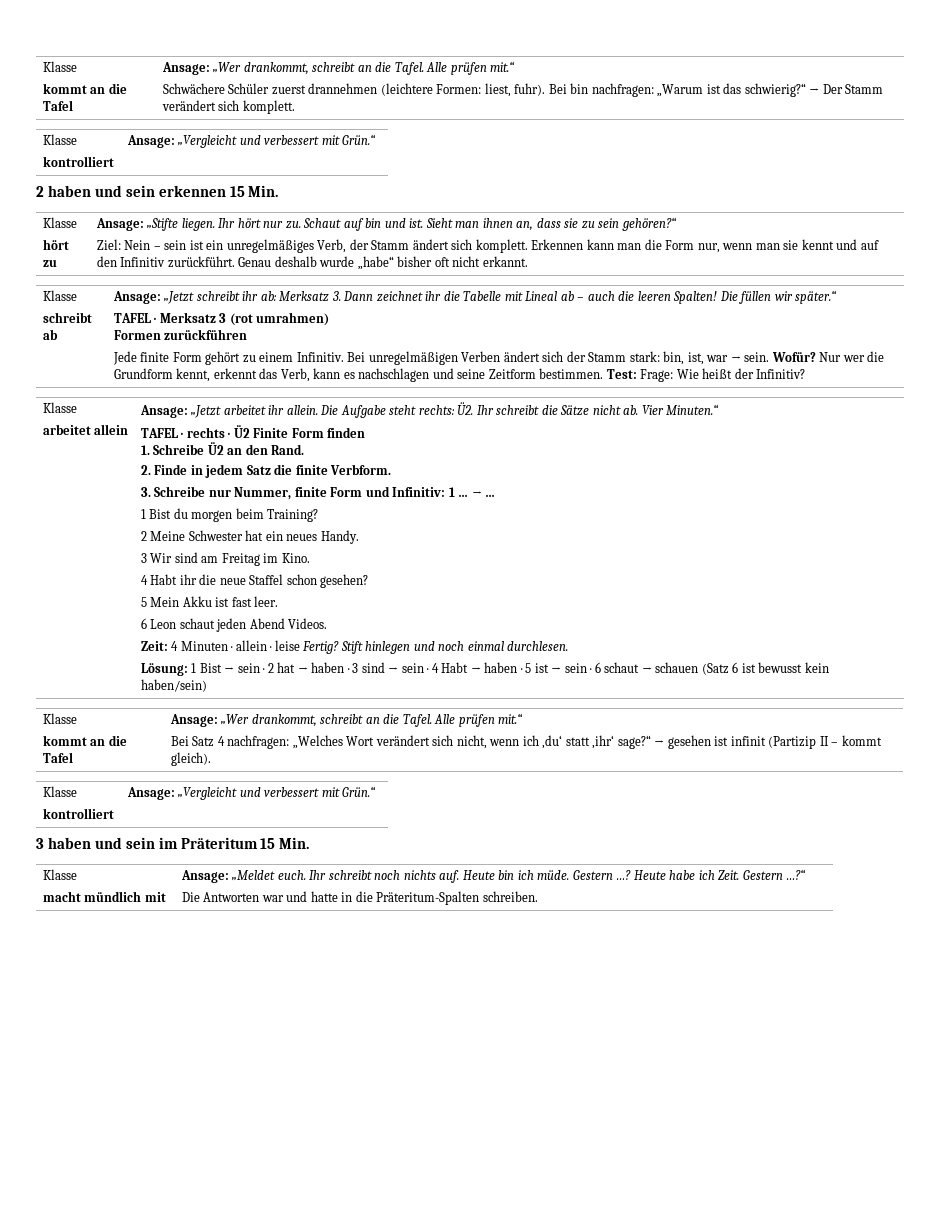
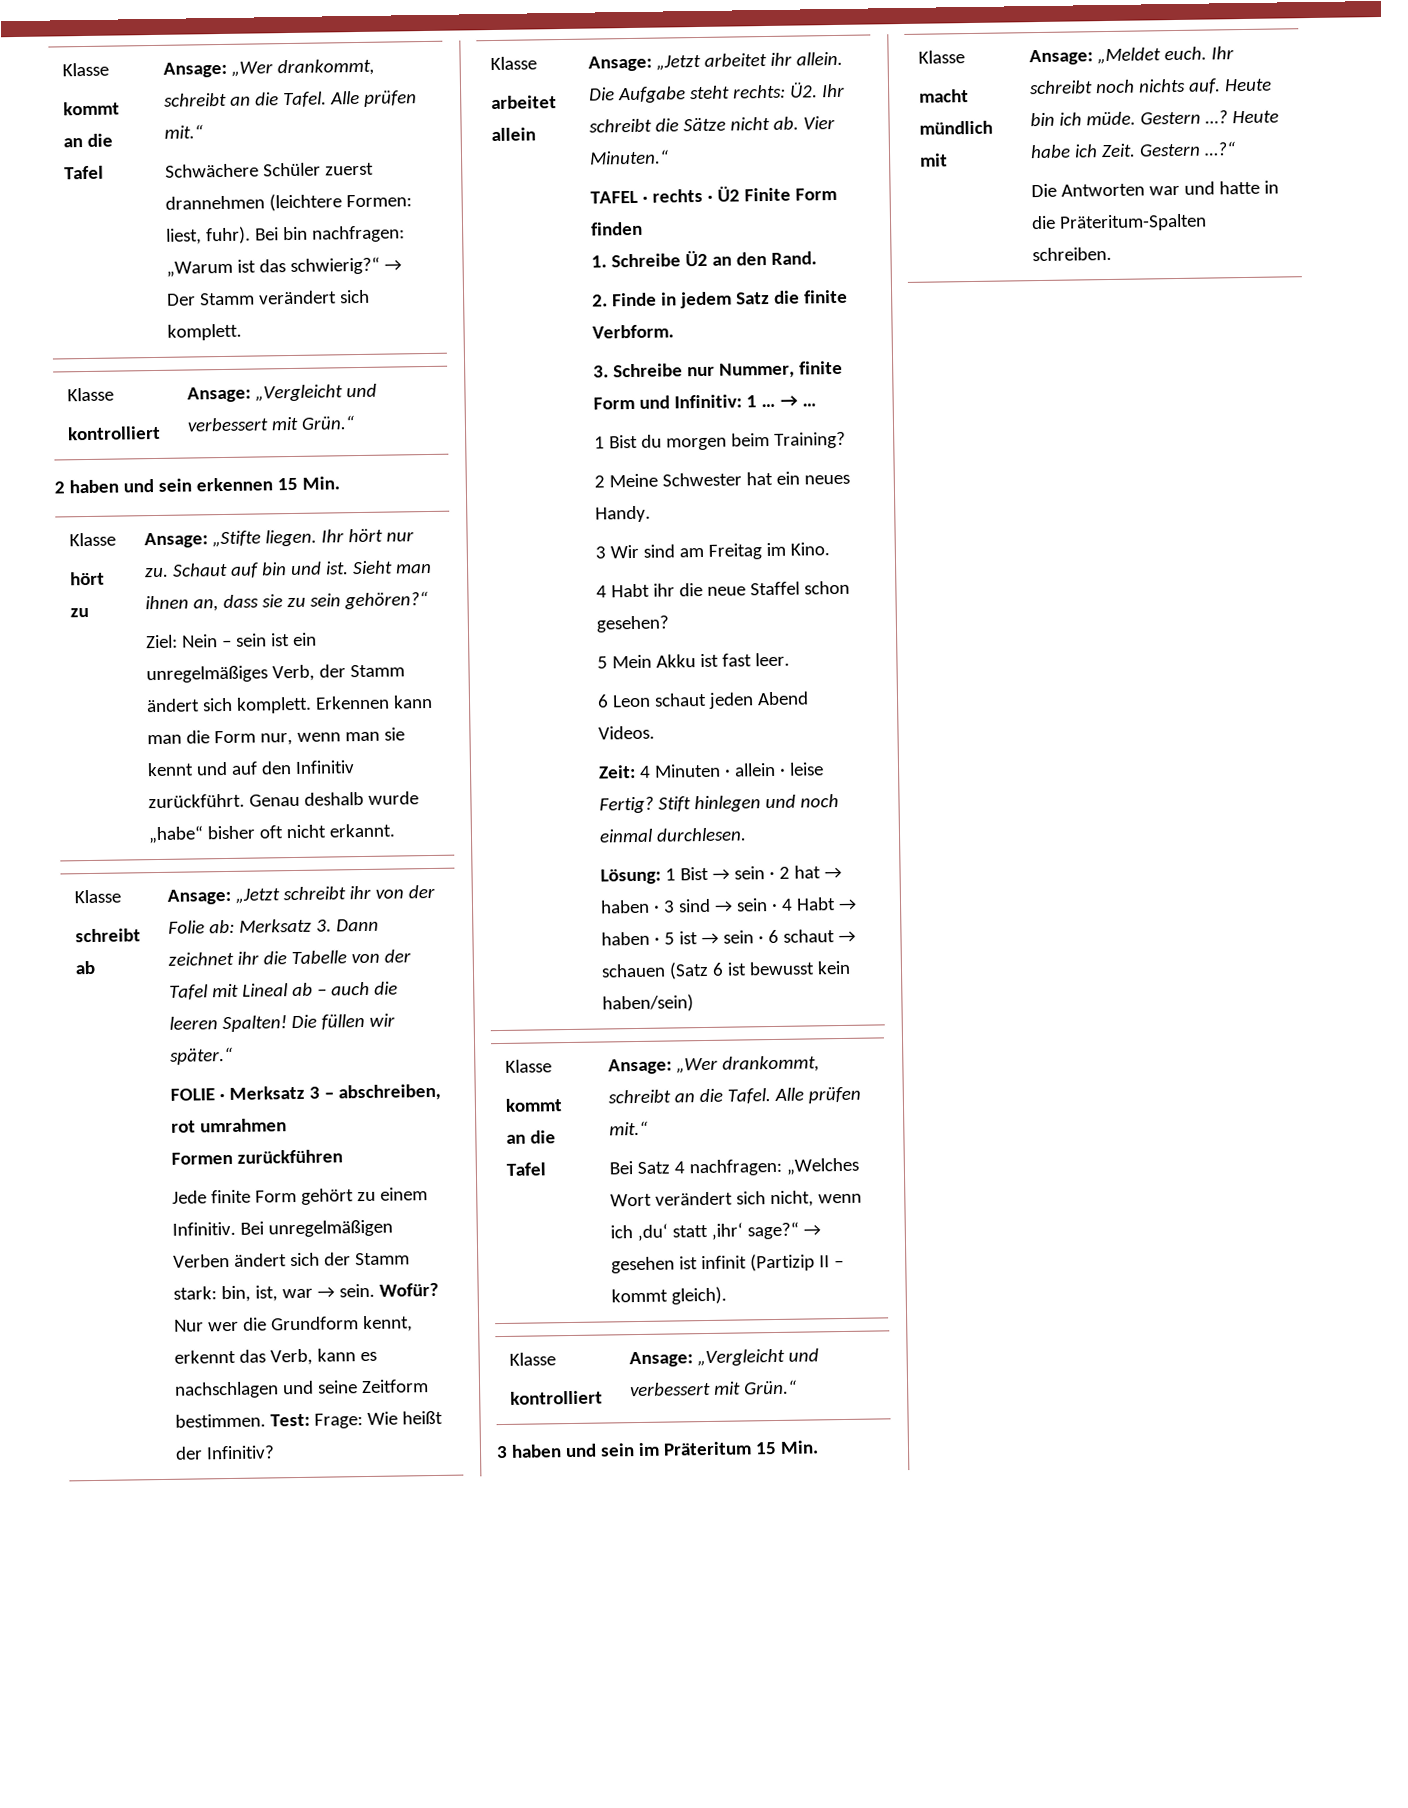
- Ansage: „Jetzt schreibt ihr ab: Merksatz 3. Dann zeichnet ihr die Tabelle mit Lineal ab – auch die leeren Spalten!
+ Ansage: „Jetzt schreibt ihr von der Folie ab: Merksatz 3. Dann zeichnet ihr die Tabelle von der Tafel mit Lineal ab – auch die leeren Spalten!
- TAFEL · Merksatz 3 (rot umrahmen)
+ FOLIE · Merksatz 3 – abschreiben, rot umrahmen

